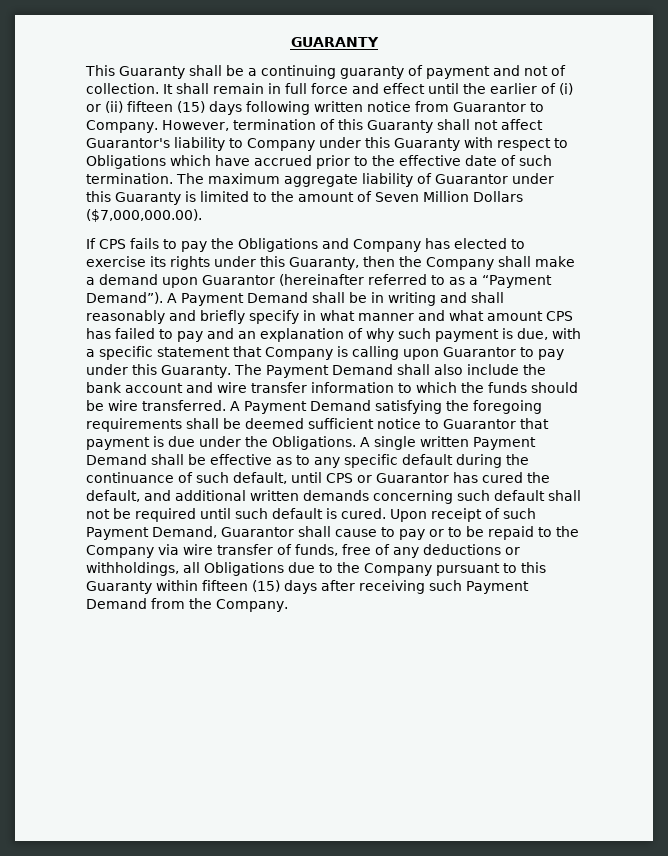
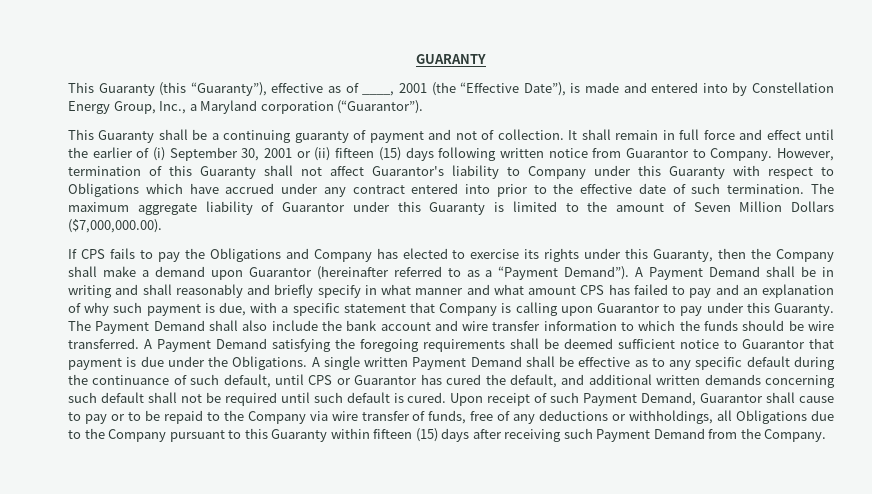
+ This Guaranty (this “Guaranty”), effective as of ____, 2001 (the “Effective Date”), is made and entered into by Constellation Energy Group, Inc., a Maryland corporation (“Guarantor”).
- It shall remain in full force and effect until the earlier of (i) or (ii) fifteen (15) days following written notice from Guarantor to Company.
+ It shall remain in full force and effect until the earlier of (i) September 30, 2001 or (ii) fifteen (15) days following written notice from Guarantor to Company.
- However, termination of this Guaranty shall not affect Guarantor's liability to Company under this Guaranty with respect to Obligations which have accrued prior to the effective date of such termination.
+ However, termination of this Guaranty shall not affect Guarantor's liability to Company under this Guaranty with respect to Obligations which have accrued under any contract entered into prior to the effective date of such termination.

